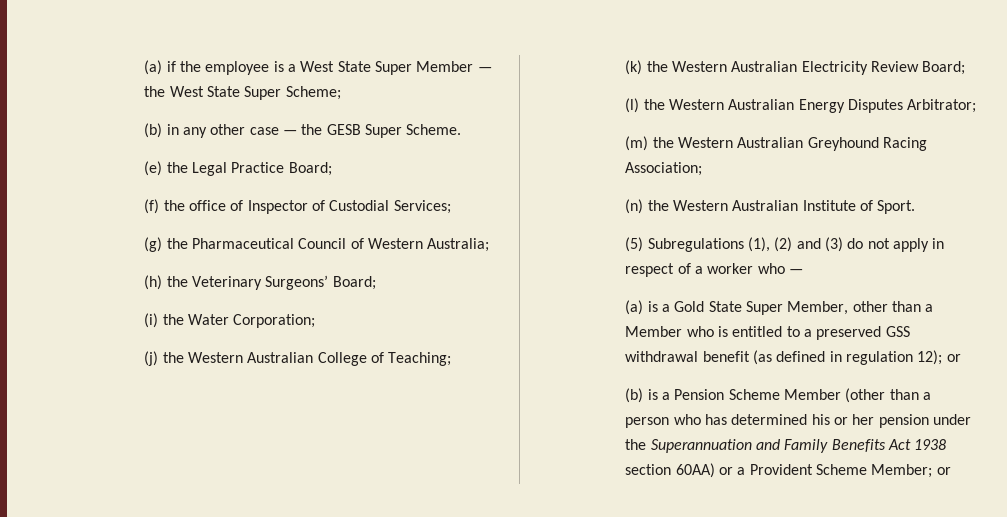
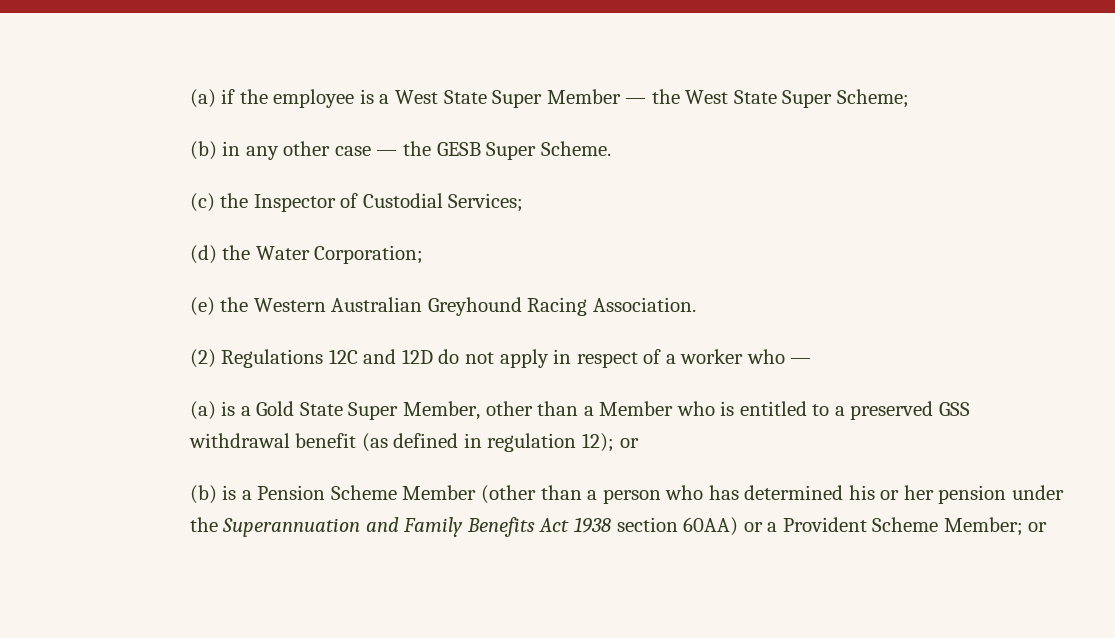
- (e) the Legal Practice Board;
- (f) the office of Inspector of Custodial Services;
- (g) the Pharmaceutical Council of Western Australia;
- (h) the Veterinary Surgeons’ Board;
- (i) the Water Corporation;
- (j) the Western Australian College of Teaching;
- (k) the Western Australian Electricity Review Board;
- (l) the Western Australian Energy Disputes Arbitrator;
- (m) the Western Australian Greyhound Racing Association;
- (n) the Western Australian Institute of Sport.
- (5) Subregulations (1), (2) and (3) do not apply in respect of a worker who —
+ (c) the Inspector of Custodial Services;
+ (d) the Water Corporation;
+ (e) the Western Australian Greyhound Racing Association.
+ (2) Regulations 12C and 12D do not apply in respect of a worker who —

